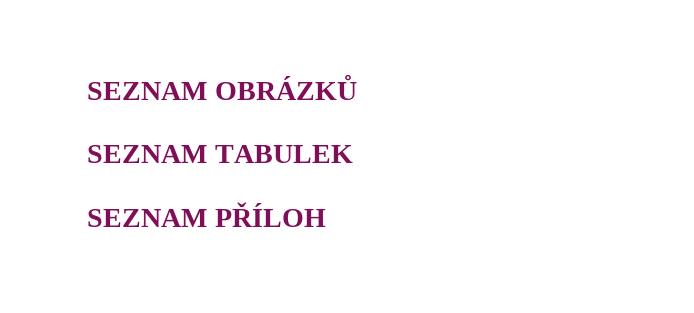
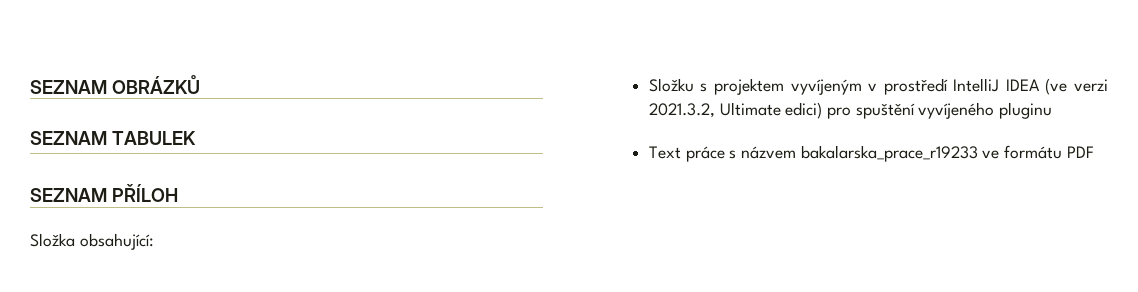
+ Složka obsahující:
+ Složku s projektem vyvíjeným v prostředí IntelliJ IDEA (ve verzi 2021.3.2, Ultimate edici) pro spuštění vyvíjeného pluginu
+ Text práce s názvem bakalarska_prace_r19233 ve formátu PDF

